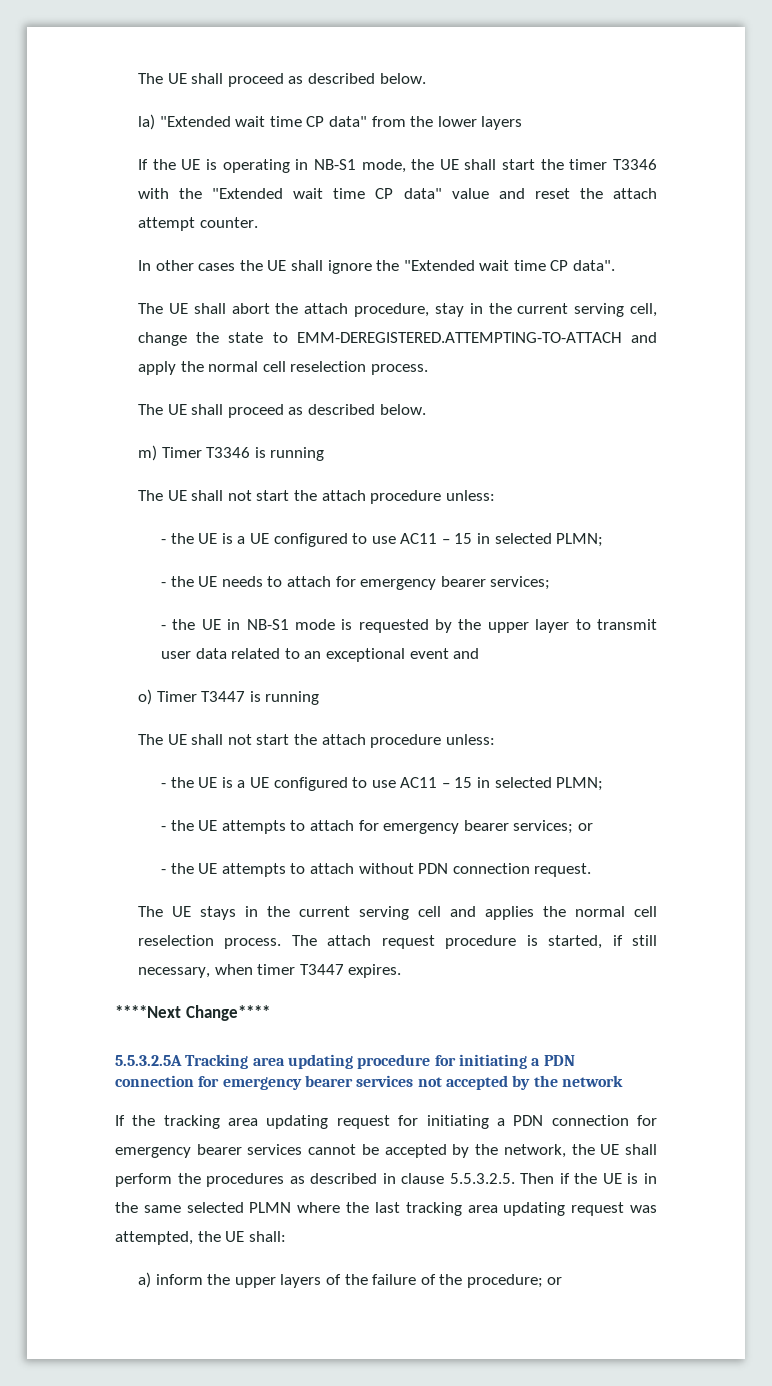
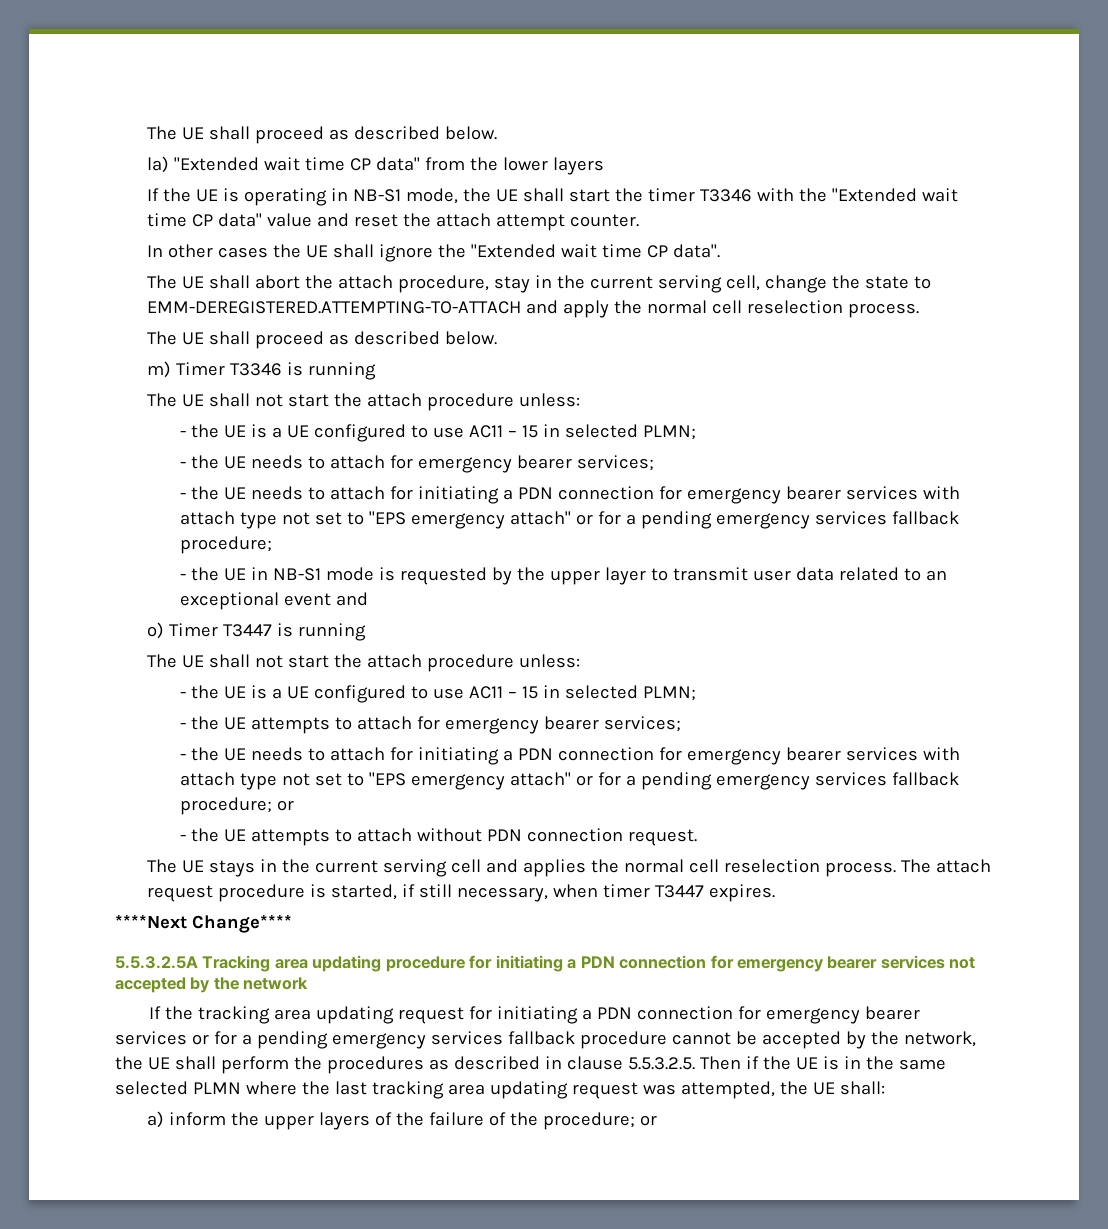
  - the UE needs to attach for emergency bearer services;
+ - the UE needs to attach for initiating a PDN connection for emergency bearer services with attach type not set to "EPS emergency attach" or for a pending emergency services fallback procedure;
- - the UE attempts to attach for emergency bearer services; or
+ - the UE attempts to attach for emergency bearer services;
+ - the UE needs to attach for initiating a PDN connection for emergency bearer services with attach type not set to "EPS emergency attach" or for a pending emergency services fallback procedure; or
- If the tracking area updating request for initiating a PDN connection for emergency bearer services cannot be accepted by the network, the UE shall perform the procedures as described in clause 5.5.3.2.5. Then if the UE is in the same selected PLMN where the last tracking area updating request was attempted, the UE shall:
+ If the tracking area updating request for initiating a PDN connection for emergency bearer services or for a pending emergency services fallback procedure cannot be accepted by the network, the UE shall perform the procedures as described in clause 5.5.3.2.5. Then if the UE is in the same selected PLMN where the last tracking area updating request was attempted, the UE shall:

